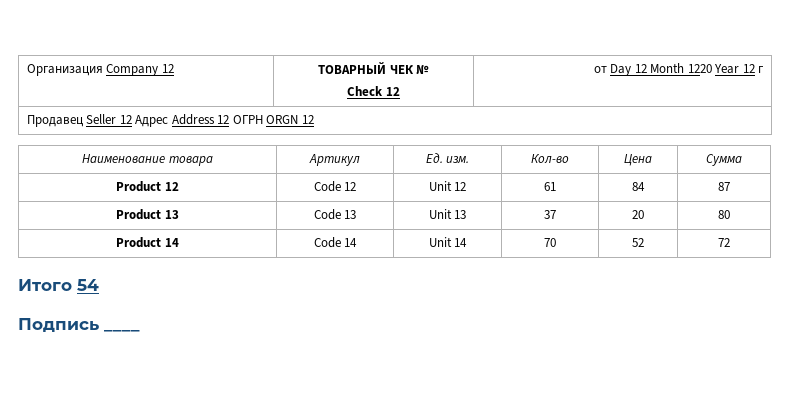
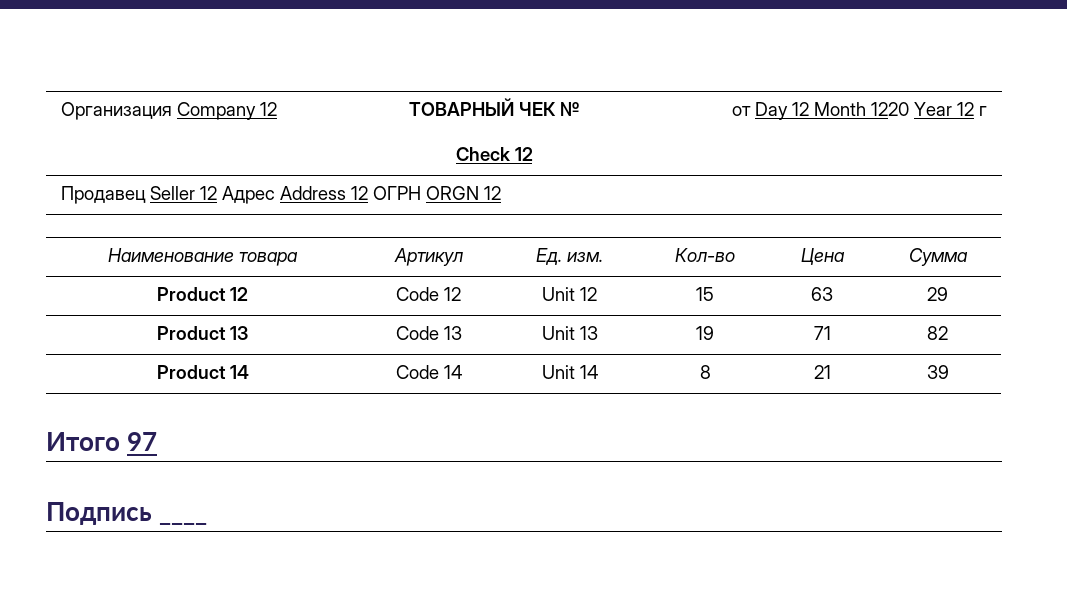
- Product 12 | Code 12 | Unit 12 | 61 | 84 | 87
+ Product 12 | Code 12 | Unit 12 | 15 | 63 | 29
- Product 13 | Code 13 | Unit 13 | 37 | 20 | 80
+ Product 13 | Code 13 | Unit 13 | 19 | 71 | 82
- Product 14 | Code 14 | Unit 14 | 70 | 52 | 72
+ Product 14 | Code 14 | Unit 14 | 8 | 21 | 39
- Итого 54
+ Итого 97

